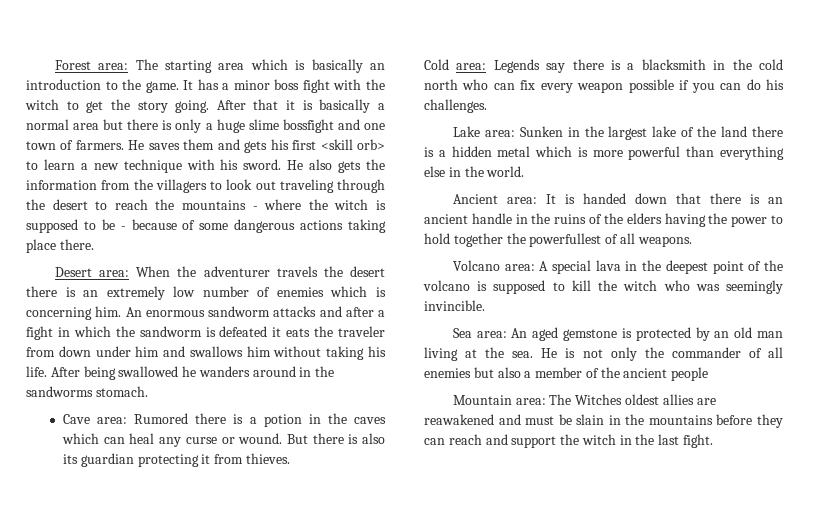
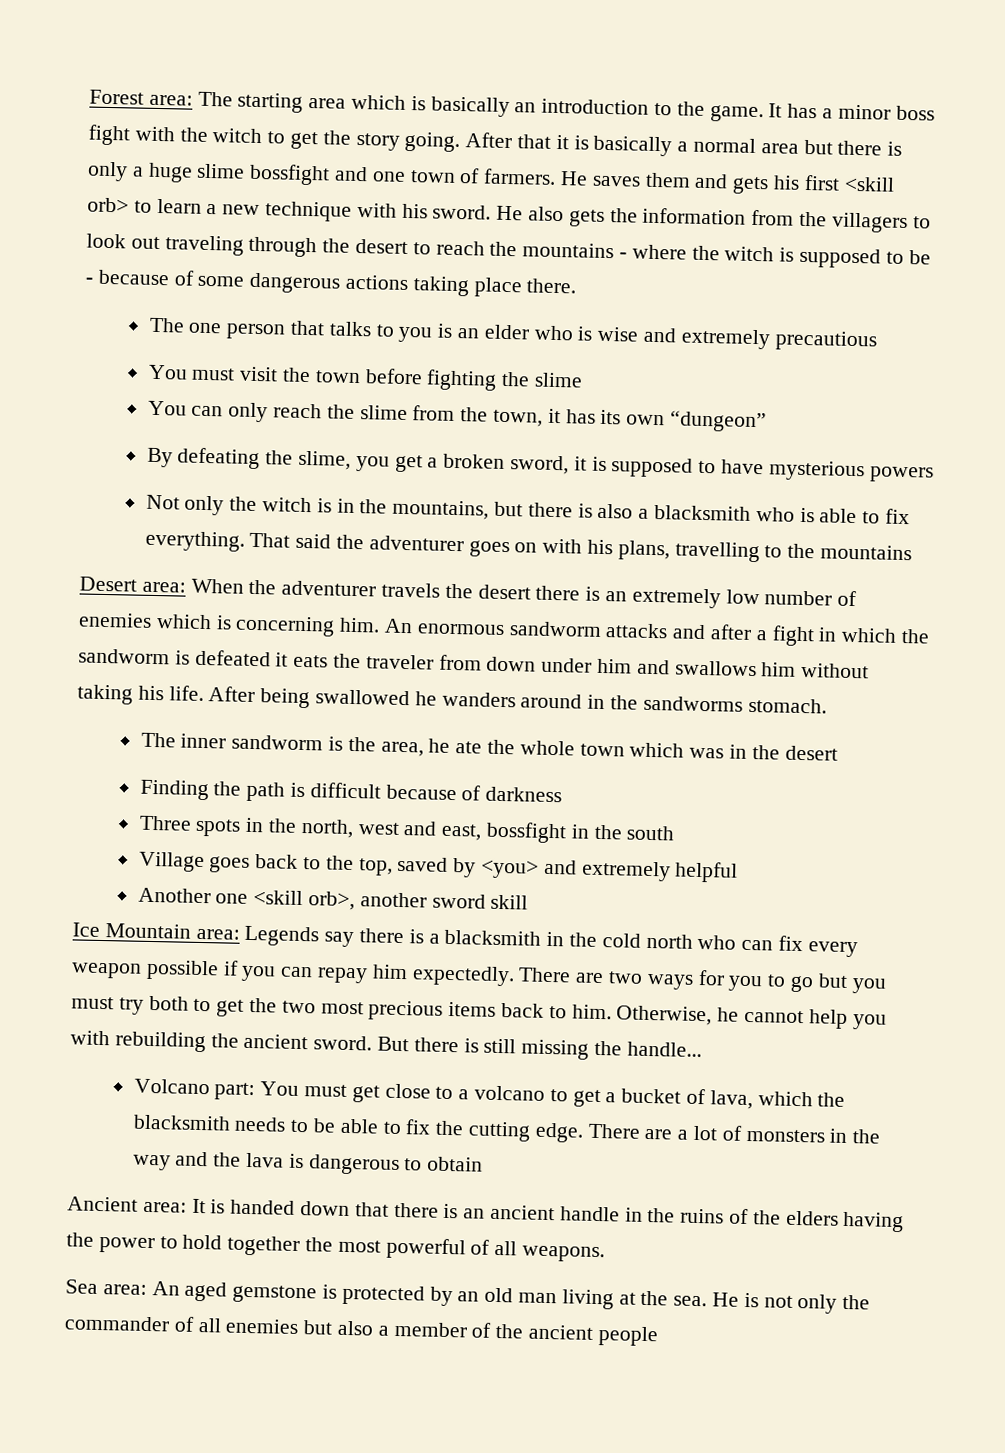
+ The one person that talks to you is an elder who is wise and extremely precautious
+ You must visit the town before fighting the slime
+ You can only reach the slime from the town, it has its own “dungeon”
+ By defeating the slime, you get a broken sword, it is supposed to have mysterious powers
+ Not only the witch is in the mountains, but there is also a blacksmith who is able to fix everything. That said the adventurer goes on with his plans, travelling to the mountains
- Cave area: Rumored there is a potion in the caves which can heal any curse or wound. But there is also its guardian protecting it from thieves.
- Cold area: Legends say there is a blacksmith in the cold north who can fix every weapon possible if you can do his challenges.
- Lake area: Sunken in the largest lake of the land there is a hidden metal which is more powerful than everything else in the world.
+ The inner sandworm is the area, he ate the whole town which was in the desert
+ Finding the path is difficult because of darkness
+ Three spots in the north, west and east, bossfight in the south
+ Village goes back to the top, saved by <you> and extremely helpful
+ Another one <skill orb>, another sword skill
+ Ice Mountain area: Legends say there is a blacksmith in the cold north who can fix every weapon possible if you can repay him expectedly. There are two ways for you to go but you must try both to get the two most precious items back to him. Otherwise, he cannot help you with rebuilding the ancient sword. But there is still missing the handle...
+ Volcano part: You must get close to a volcano to get a bucket of lava, which the blacksmith needs to be able to fix the cutting edge. There are a lot of monsters in the way and the lava is dangerous to obtain
- Ancient area: It is handed down that there is an ancient handle in the ruins of the elders having the power to hold together the powerfullest of all weapons.
+ Ancient area: It is handed down that there is an ancient handle in the ruins of the elders having the power to hold together the most powerful of all weapons.
- Volcano area: A special lava in the deepest point of the volcano is supposed to kill the witch who was seemingly invincible.
- Mountain area: The Witches oldest allies are reawakened and must be slain in the mountains before they can reach and support the witch in the last fight.

